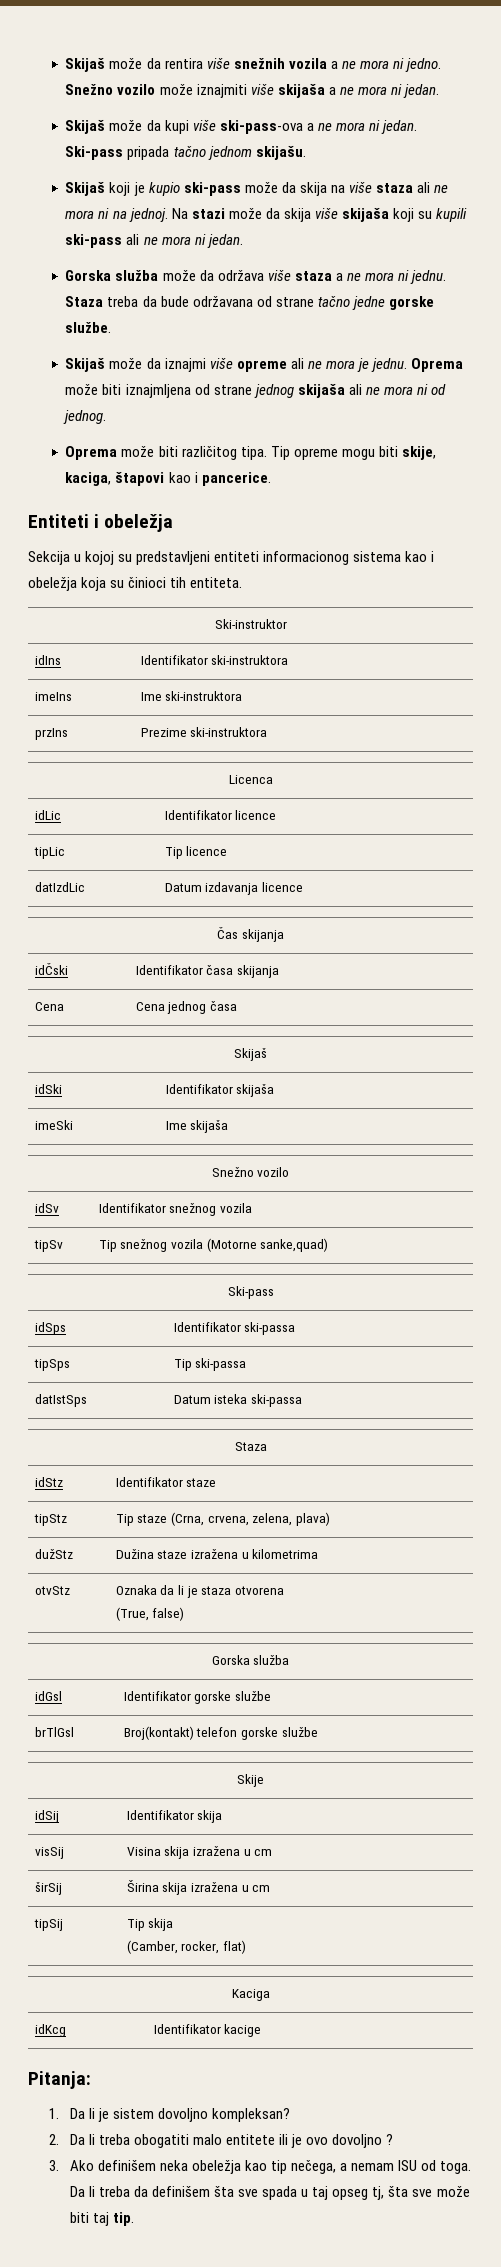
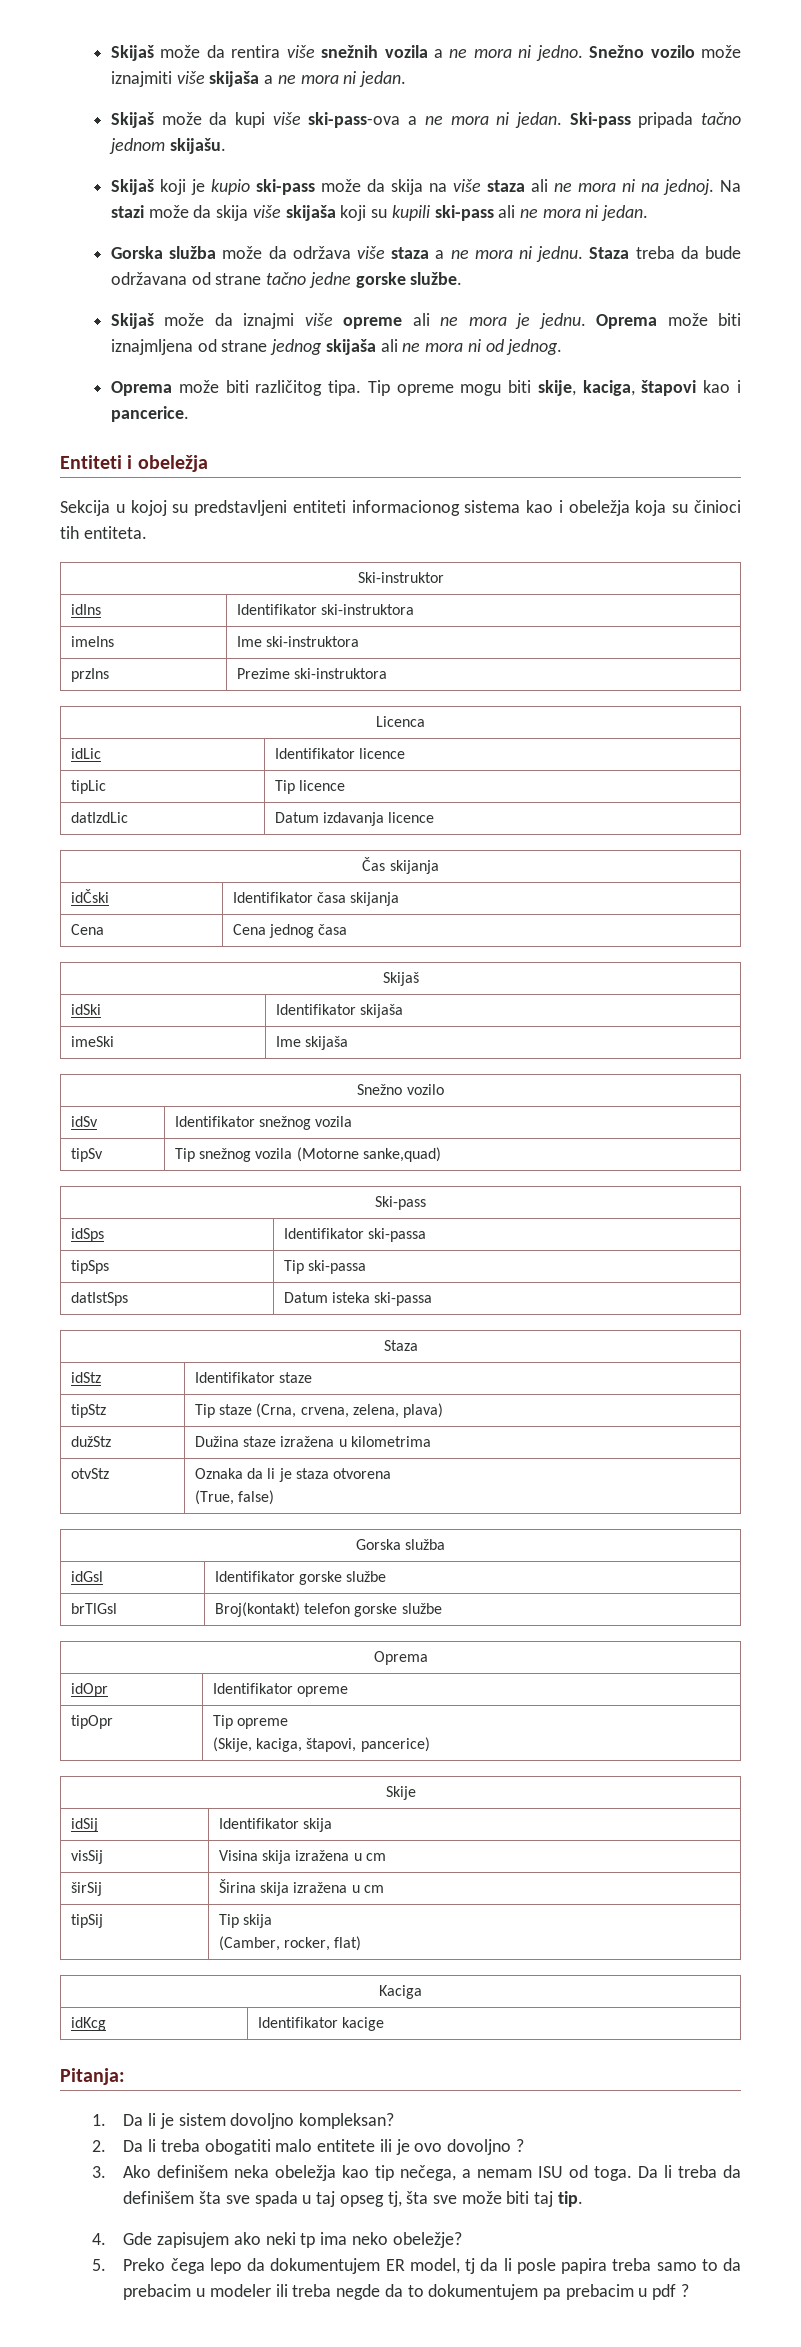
  brTlGsl | Broj(kontakt) telefon gorske službe
+ Oprema
+ idOpr | Identifikator opreme
+ tipOpr | Tip opreme
+ (Skije, kaciga, štapovi, pancerice)
+ 4. Gde zapisujem ako neki tp ima neko obeležje?
+ 5. Preko čega lepo da dokumentujem ER model, tj da li posle papira treba samo to da prebacim u modeler ili treba negde da to dokumentujem pa prebacim u pdf ?

